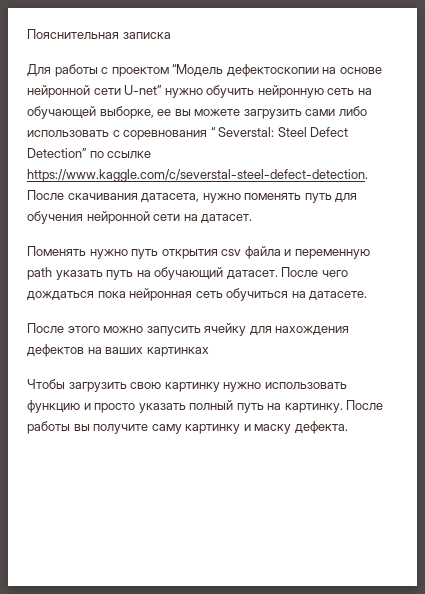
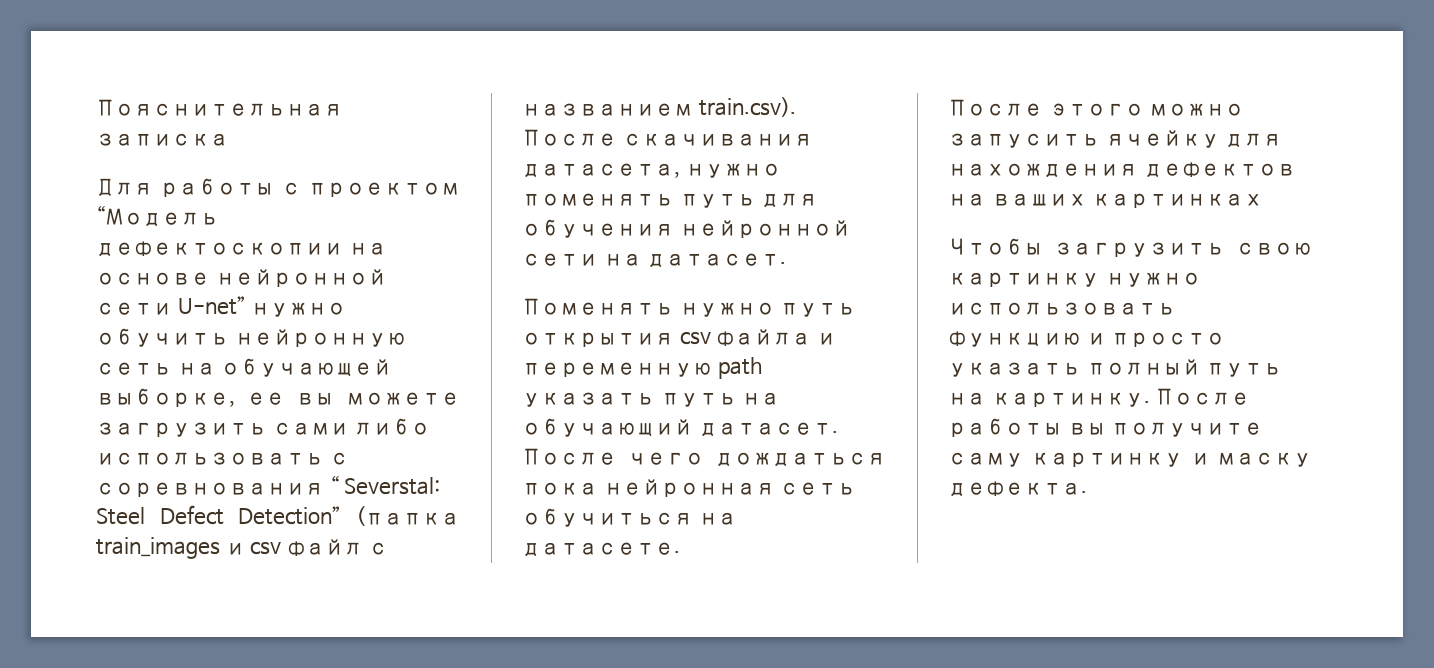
- Для работы с проектом “Модель дефектоскопии на основе нейронной сети U-net” нужно обучить нейронную сеть на обучающей выборке, ее вы можете загрузить сами либо использовать с соревнования “ Severstal: Steel Defect Detection” по ссылке https://www.kaggle.com/c/severstal-steel-defect-detection. После скачивания датасета, нужно поменять путь для обучения нейронной сети на датасет.
+ Для работы с проектом “Модель дефектоскопии на основе нейронной сети U-net” нужно обучить нейронную сеть на обучающей выборке, ее вы можете загрузить сами либо использовать с соревнования “ Severstal: Steel Defect Detection” (папка train_images и csv файл с названием train.csv). После скачивания датасета, нужно поменять путь для обучения нейронной сети на датасет.

